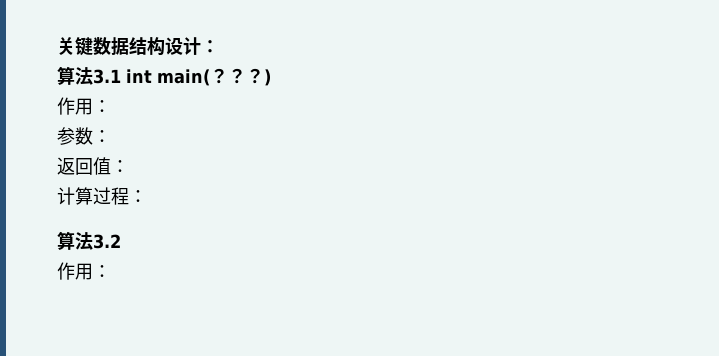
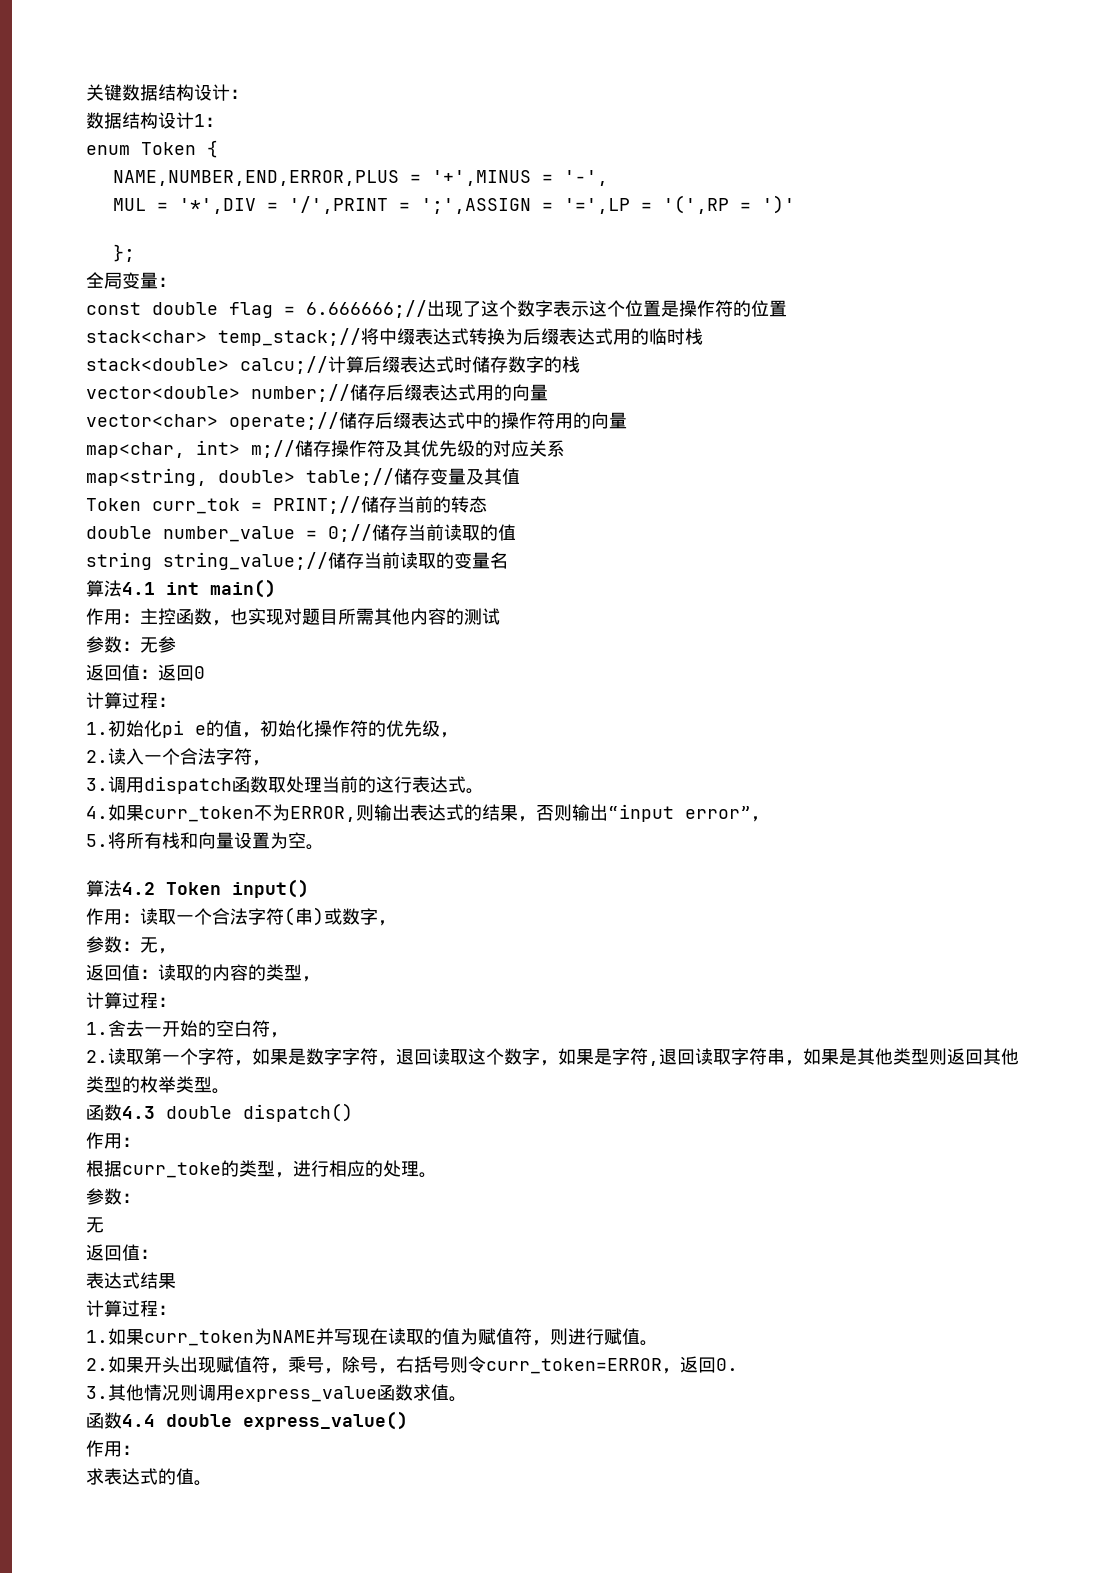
- 算法3.1 int main(？？？)
+ 数据结构设计1：
+ enum Token {
+ NAME,NUMBER,END,ERROR,PLUS = '+',MINUS = '-',
+ MUL = '*',DIV = '/',PRINT = ';',ASSIGN = '=',LP = '(',RP = ')'
+ };
+ 全局变量：
+ const double flag = 6.666666;//出现了这个数字表示这个位置是操作符的位置
+ stack<char> temp_stack;//将中缀表达式转换为后缀表达式用的临时栈
+ stack<double> calcu;//计算后缀表达式时储存数字的栈
+ vector<double> number;//储存后缀表达式用的向量
+ vector<char> operate;//储存后缀表达式中的操作符用的向量
+ map<char, int> m;//储存操作符及其优先级的对应关系
+ map<string, double> table;//储存变量及其值
+ Token curr_tok = PRINT;//储存当前的转态
+ double number_value = 0;//储存当前读取的值
+ string string_value;//储存当前读取的变量名
+ 算法4.1 int main()
+ 作用：主控函数，也实现对题目所需其他内容的测试
+ 参数：无参
+ 返回值：返回0
+ 计算过程：
+ 1.初始化pi e的值，初始化操作符的优先级，
+ 2.读入一个合法字符，
+ 3.调用dispatch函数取处理当前的这行表达式。
+ 4.如果curr_token不为ERROR,则输出表达式的结果，否则输出“input error”，
+ 5.将所有栈和向量设置为空。
+ 算法4.2 Token input()
+ 作用：读取一个合法字符(串)或数字，
+ 参数：无，
+ 返回值：读取的内容的类型，
+ 计算过程：
+ 1.舍去一开始的空白符，
+ 2.读取第一个字符，如果是数字字符，退回读取这个数字，如果是字符,退回读取字符串，如果是其他类型则返回其他类型的枚举类型。
+ 函数4.3 double dispatch()
  作用：
+ 根据curr_toke的类型，进行相应的处理。
  参数：
+ 无
  返回值：
+ 表达式结果
  计算过程：
- 算法3.2
+ 1.如果curr_token为NAME并写现在读取的值为赋值符，则进行赋值。
+ 2.如果开头出现赋值符，乘号，除号，右括号则令curr_token=ERROR，返回0.
+ 3.其他情况则调用express_value函数求值。
+ 函数4.4 double express_value()
  作用：
+ 求表达式的值。

